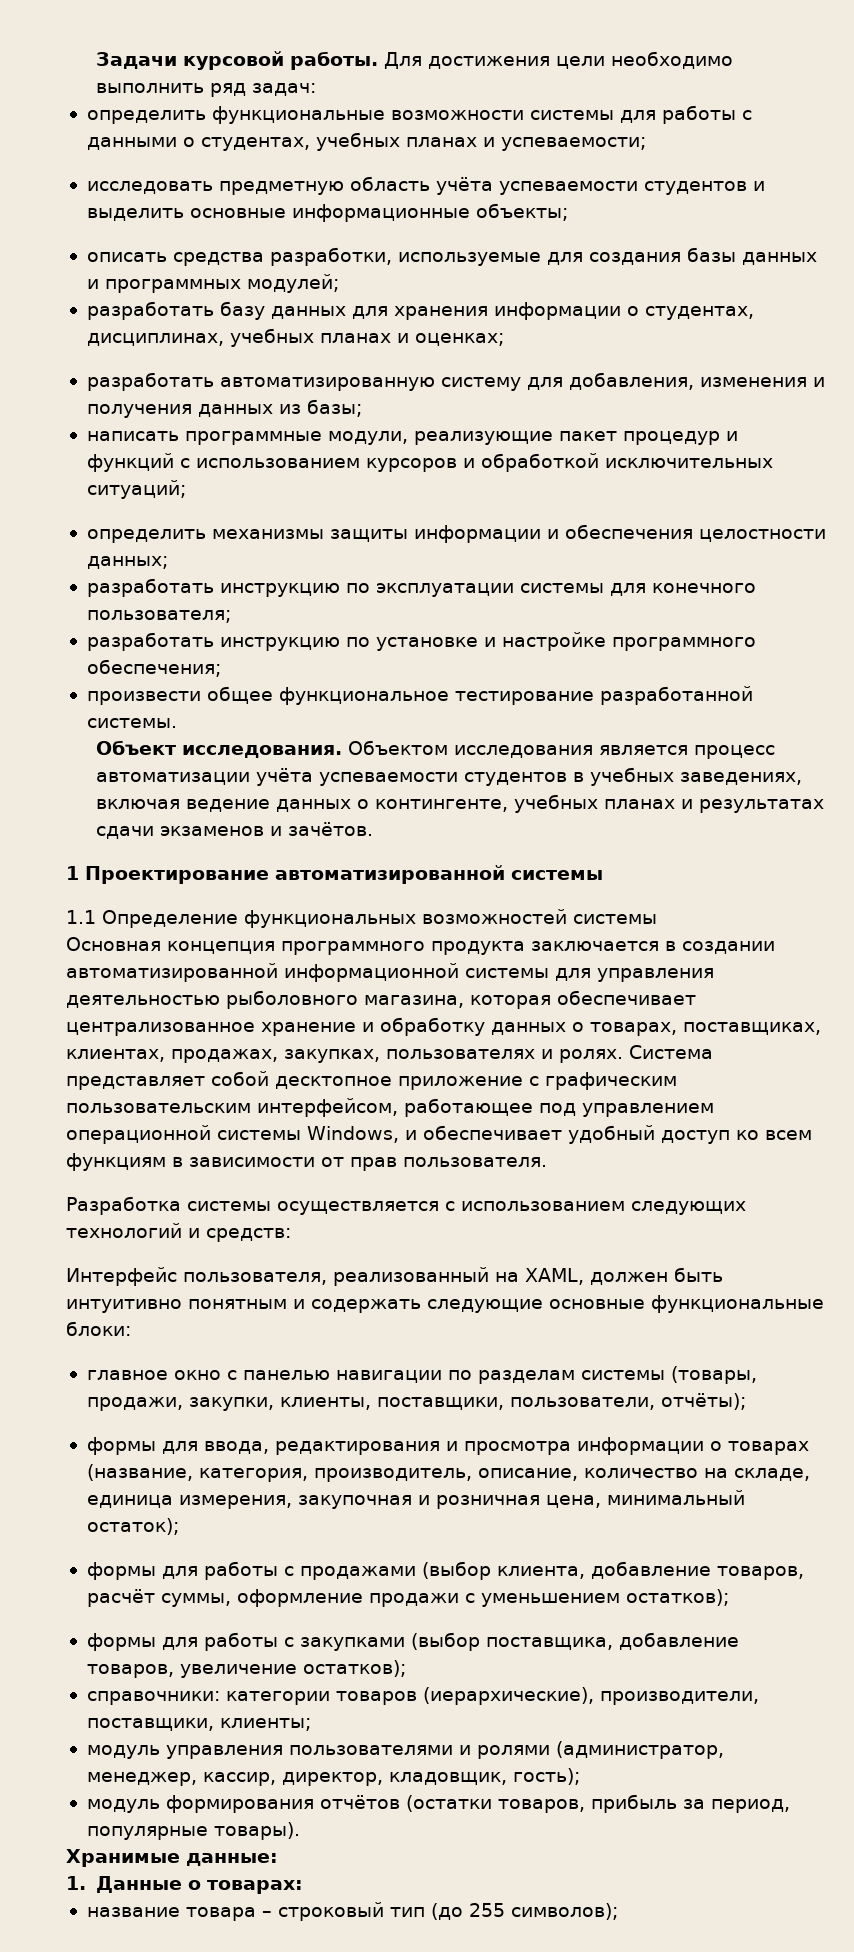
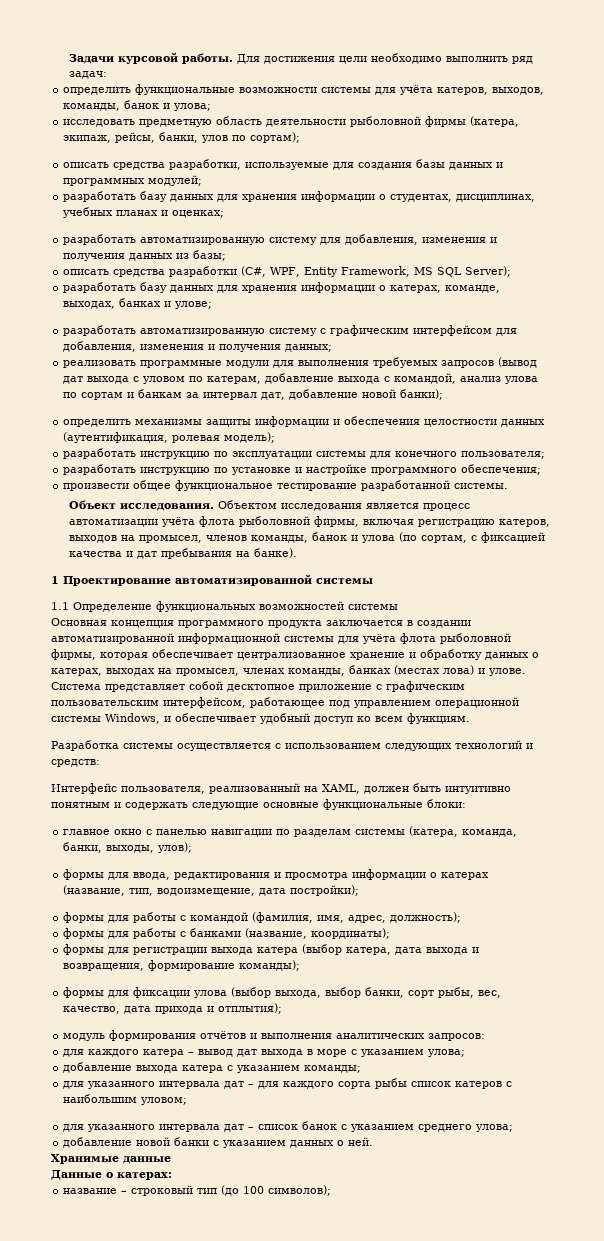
- определить функциональные возможности системы для работы с данными о студентах, учебных планах и успеваемости;
- исследовать предметную область учёта успеваемости студентов и выделить основные информационные объекты;
+ определить функциональные возможности системы для учёта катеров, выходов, команды, банок и улова;
+ исследовать предметную область деятельности рыболовной фирмы (катера, экипаж, рейсы, банки, улов по сортам);
- написать программные модули, реализующие пакет процедур и функций с использованием курсоров и обработкой исключительных ситуаций;
+ описать средства разработки (C#, WPF, Entity Framework, MS SQL Server);
+ разработать базу данных для хранения информации о катерах, команде, выходах, банках и улове;
+ разработать автоматизированную систему с графическим интерфейсом для добавления, изменения и получения данных;
+ реализовать программные модули для выполнения требуемых запросов (вывод дат выхода с уловом по катерам, добавление выхода с командой, анализ улова по сортам и банкам за интервал дат, добавление новой банки);
- определить механизмы защиты информации и обеспечения целостности данных;
+ определить механизмы защиты информации и обеспечения целостности данных (аутентификация, ролевая модель);
- Объектом исследования является процесс автоматизации учёта успеваемости студентов в учебных заведениях, включая ведение данных о контингенте, учебных планах и результатах сдачи экзаменов и зачётов.
+ Объектом исследования является процесс автоматизации учёта флота рыболовной фирмы, включая регистрацию катеров, выходов на промысел, членов команды, банок и улова (по сортам, с фиксацией качества и дат пребывания на банке).
- Основная концепция программного продукта заключается в создании автоматизированной информационной системы для управления деятельностью рыболовного магазина, которая обеспечивает централизованное хранение и обработку данных о товарах, поставщиках, клиентах, продажах, закупках, пользователях и ролях.
+ Основная концепция программного продукта заключается в создании автоматизированной информационной системы для учёта флота рыболовной фирмы, которая обеспечивает централизованное хранение и обработку данных о катерах, выходах на промысел, членах команды, банках (местах лова) и улове.
- Система представляет собой десктопное приложение с графическим пользовательским интерфейсом, работающее под управлением операционной системы Windows, и обеспечивает удобный доступ ко всем функциям в зависимости от прав пользователя.
+ Система представляет собой десктопное приложение с графическим пользовательским интерфейсом, работающее под управлением операционной системы Windows, и обеспечивает удобный доступ ко всем функциям.
- главное окно с панелью навигации по разделам системы (товары, продажи, закупки, клиенты, поставщики, пользователи, отчёты);
+ главное окно с панелью навигации по разделам системы (катера, команда, банки, выходы, улов);
- формы для ввода, редактирования и просмотра информации о товарах (название, категория, производитель, описание, количество на складе, единица измерения, закупочная и розничная цена, минимальный остаток);
- формы для работы с продажами (выбор клиента, добавление товаров, расчёт суммы, оформление продажи с уменьшением остатков);
- формы для работы с закупками (выбор поставщика, добавление товаров, увеличение остатков);
- справочники: категории товаров (иерархические), производители, поставщики, клиенты;
- модуль управления пользователями и ролями (администратор, менеджер, кассир, директор, кладовщик, гость);
- модуль формирования отчётов (остатки товаров, прибыль за период, популярные товары).
+ формы для ввода, редактирования и просмотра информации о катерах (название, тип, водоизмещение, дата постройки);
+ формы для работы с командой (фамилия, имя, адрес, должность);
+ формы для работы с банками (название, координаты);
+ формы для регистрации выхода катера (выбор катера, дата выхода и возвращения, формирование команды);
+ формы для фиксации улова (выбор выхода, выбор банки, сорт рыбы, вес, качество, дата прихода и отплытия);
+ модуль формирования отчётов и выполнения аналитических запросов:
+ для каждого катера – вывод дат выхода в море с указанием улова;
+ добавление выхода катера с указанием команды;
+ для указанного интервала дат – для каждого сорта рыбы список катеров с наибольшим уловом;
+ для указанного интервала дат – список банок с указанием среднего улова;
+ добавление новой банки с указанием данных о ней.
- Хранимые данные:
- 1. Данные о товарах:
+ Хранимые данные
+ Данные о катерах:
- название товара – строковый тип (до 255 символов);
+ название – строковый тип (до 100 символов);

